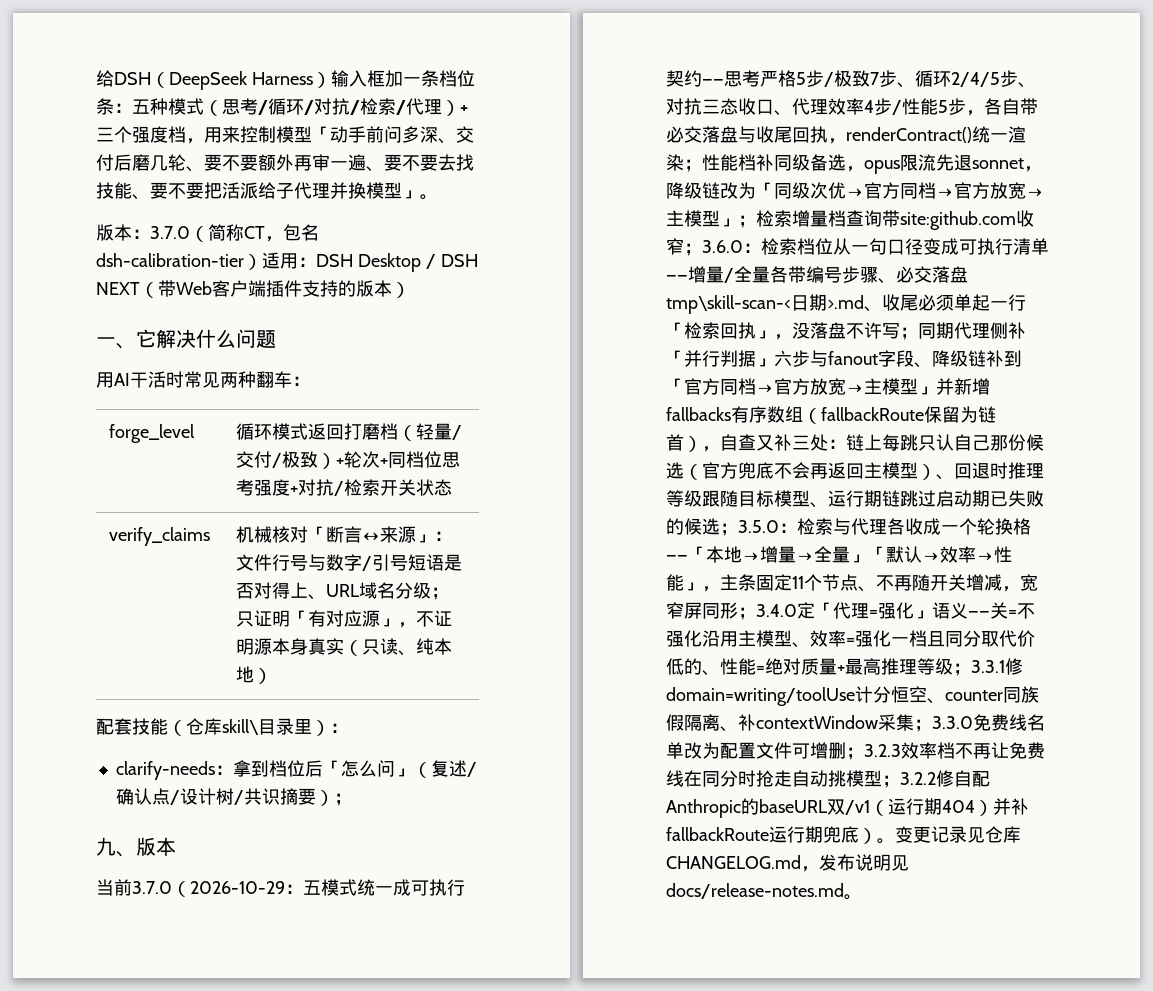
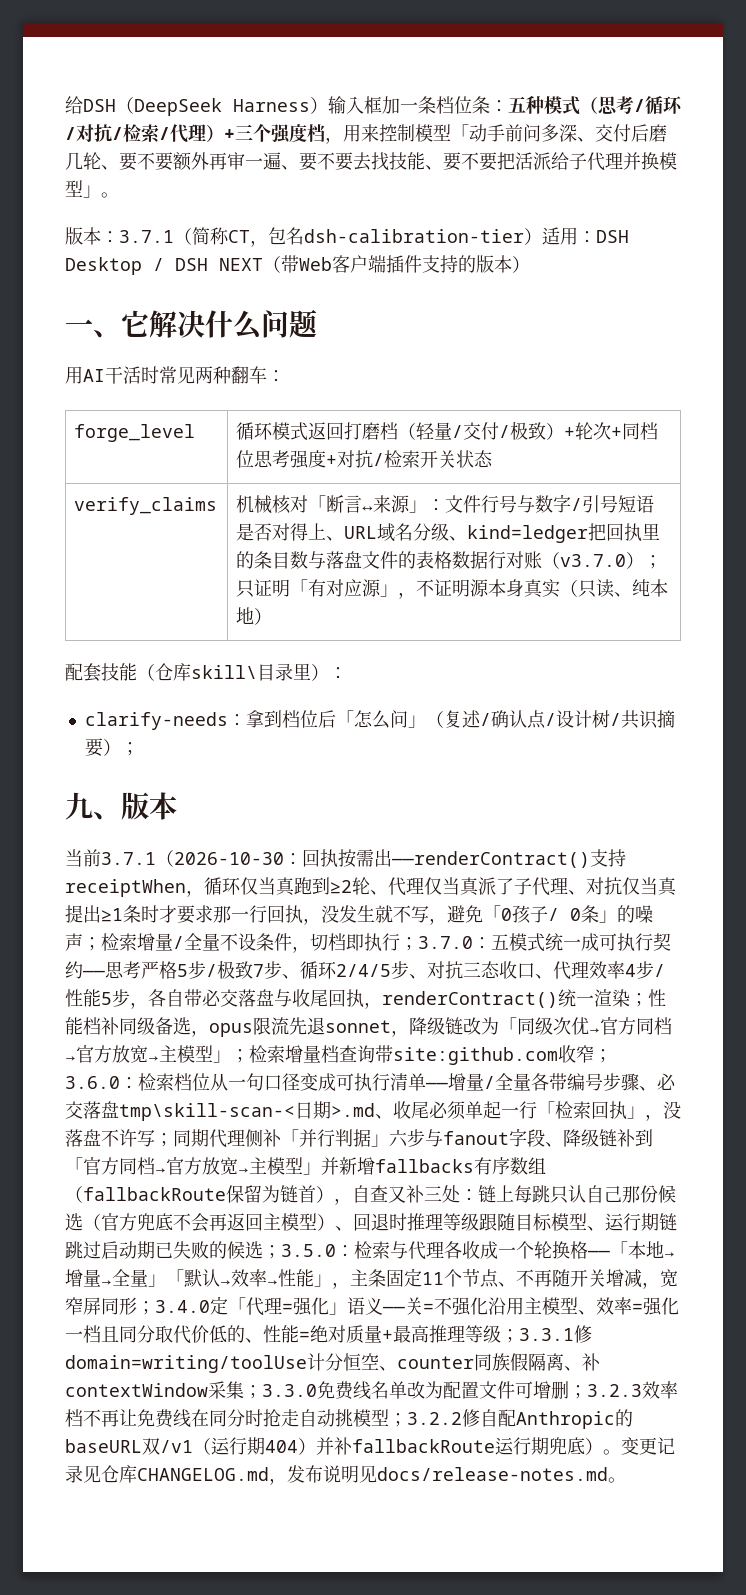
- 版本：3.7.0（简称CT，包名dsh-calibration-tier）适用：DSH Desktop / DSH NEXT（带Web客户端插件支持的版本）
+ 版本：3.7.1（简称CT，包名dsh-calibration-tier）适用：DSH Desktop / DSH NEXT（带Web客户端插件支持的版本）
- 机械核对「断言↔来源」：文件行号与数字/引号短语是否对得上、URL域名分级；只证明「有对应源」，不证明源本身真实（只读、纯本地）
+ 机械核对「断言↔来源」：文件行号与数字/引号短语是否对得上、URL域名分级、kind=ledger把回执里的条目数与落盘文件的表格数据行对账（v3.7.0）；只证明「有对应源」，不证明源本身真实（只读、纯本地）
- 当前3.7.0（2026-10-29：
+ 当前3.7.1（2026-10-30：回执按需出——renderContract()支持receiptWhen，循环仅当真跑到≥2轮、代理仅当真派了子代理、对抗仅当真提出≥1条时才要求那一行回执，没发生就不写，避免「0孩子/ 0条」的噪声；检索增量/全量不设条件，切档即执行；3.7.0：

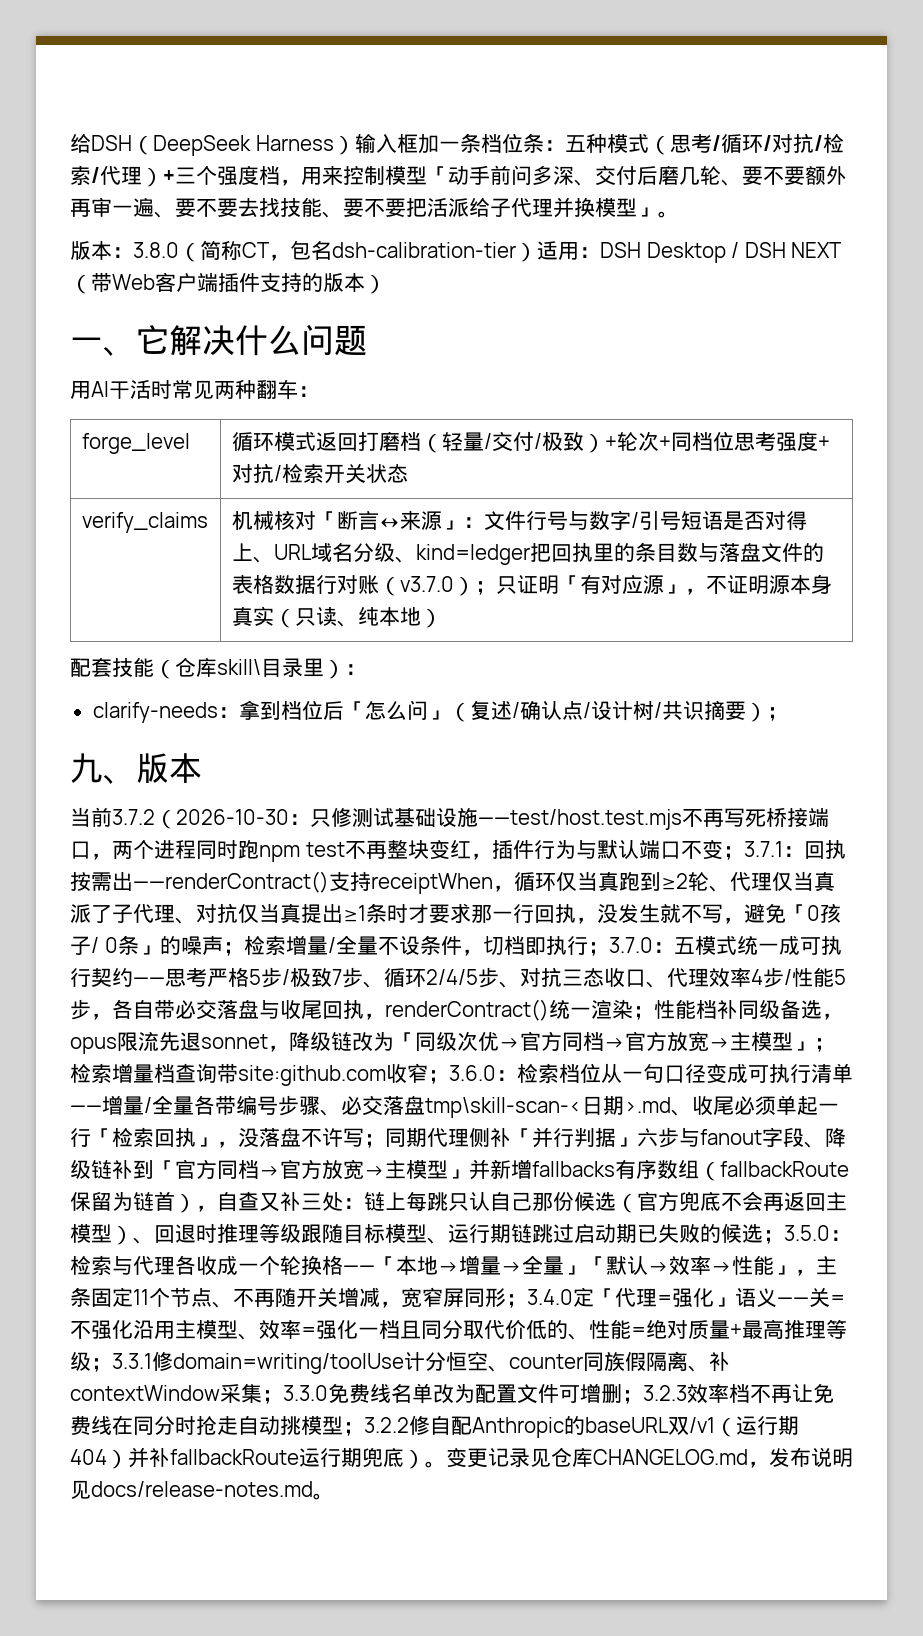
- 版本：3.7.1（简称CT，包名dsh-calibration-tier）适用：DSH Desktop / DSH NEXT（带Web客户端插件支持的版本）
+ 版本：3.8.0（简称CT，包名dsh-calibration-tier）适用：DSH Desktop / DSH NEXT（带Web客户端插件支持的版本）
- 当前3.7.1（2026-10-30：
+ 当前3.7.2（2026-10-30：
+ 只修测试基础设施——test/host.test.mjs不再写死桥接端口，两个进程同时跑npm test不再整块变红，插件行为与默认端口不变；3.7.1：

